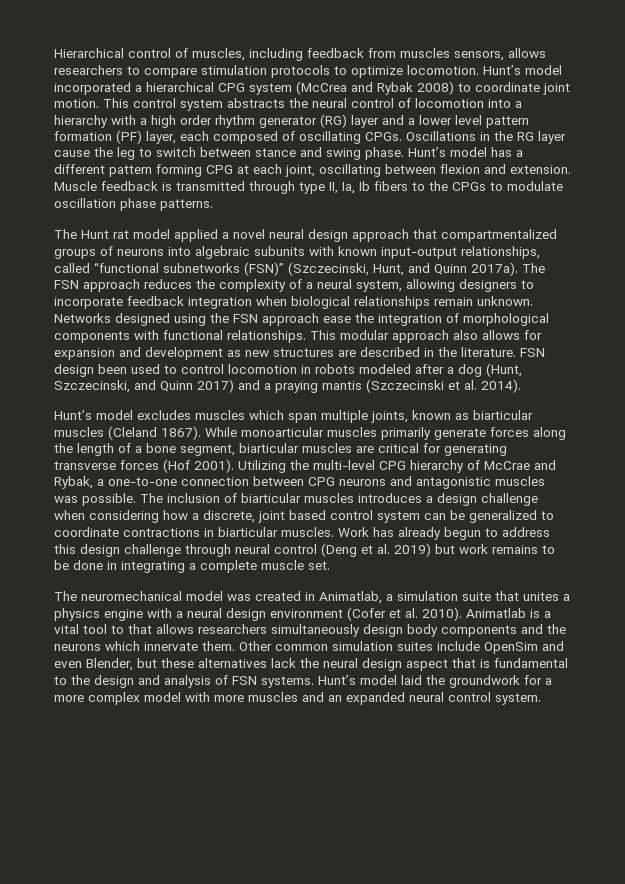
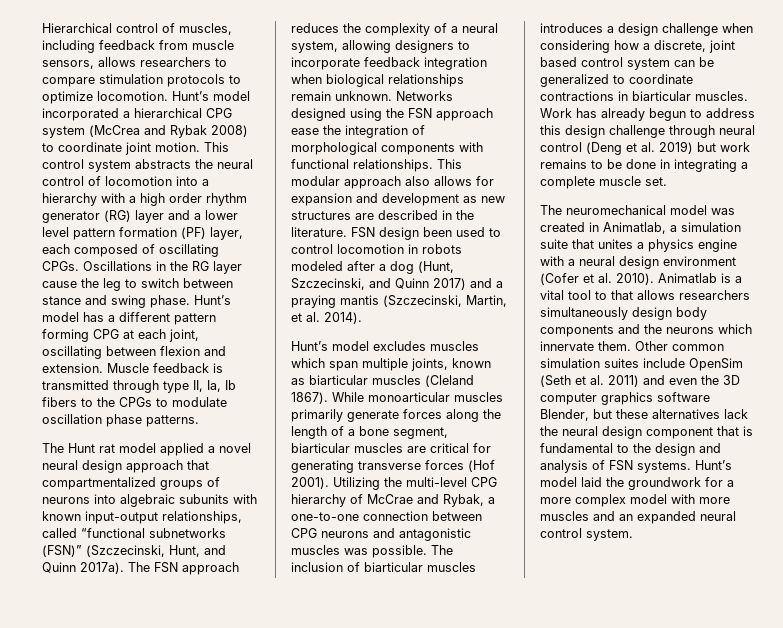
- Hierarchical control of muscles, including feedback from muscles sensors, allows researchers to compare stimulation protocols to optimize locomotion.
+ Hierarchical control of muscles, including feedback from muscle sensors, allows researchers to compare stimulation protocols to optimize locomotion.
- FSN design been used to control locomotion in robots modeled after a dog (Hunt, Szczecinski, and Quinn 2017) and a praying mantis (Szczecinski et al. 2014).
+ FSN design been used to control locomotion in robots modeled after a dog (Hunt, Szczecinski, and Quinn 2017) and a praying mantis (Szczecinski, Martin, et al. 2014).
- Other common simulation suites include OpenSim and even Blender, but these alternatives lack the neural design aspect that is fundamental to the design and analysis of FSN systems.
+ Other common simulation suites include OpenSim (Seth et al. 2011) and even the 3D computer graphics software Blender, but these alternatives lack the neural design component that is fundamental to the design and analysis of FSN systems.

